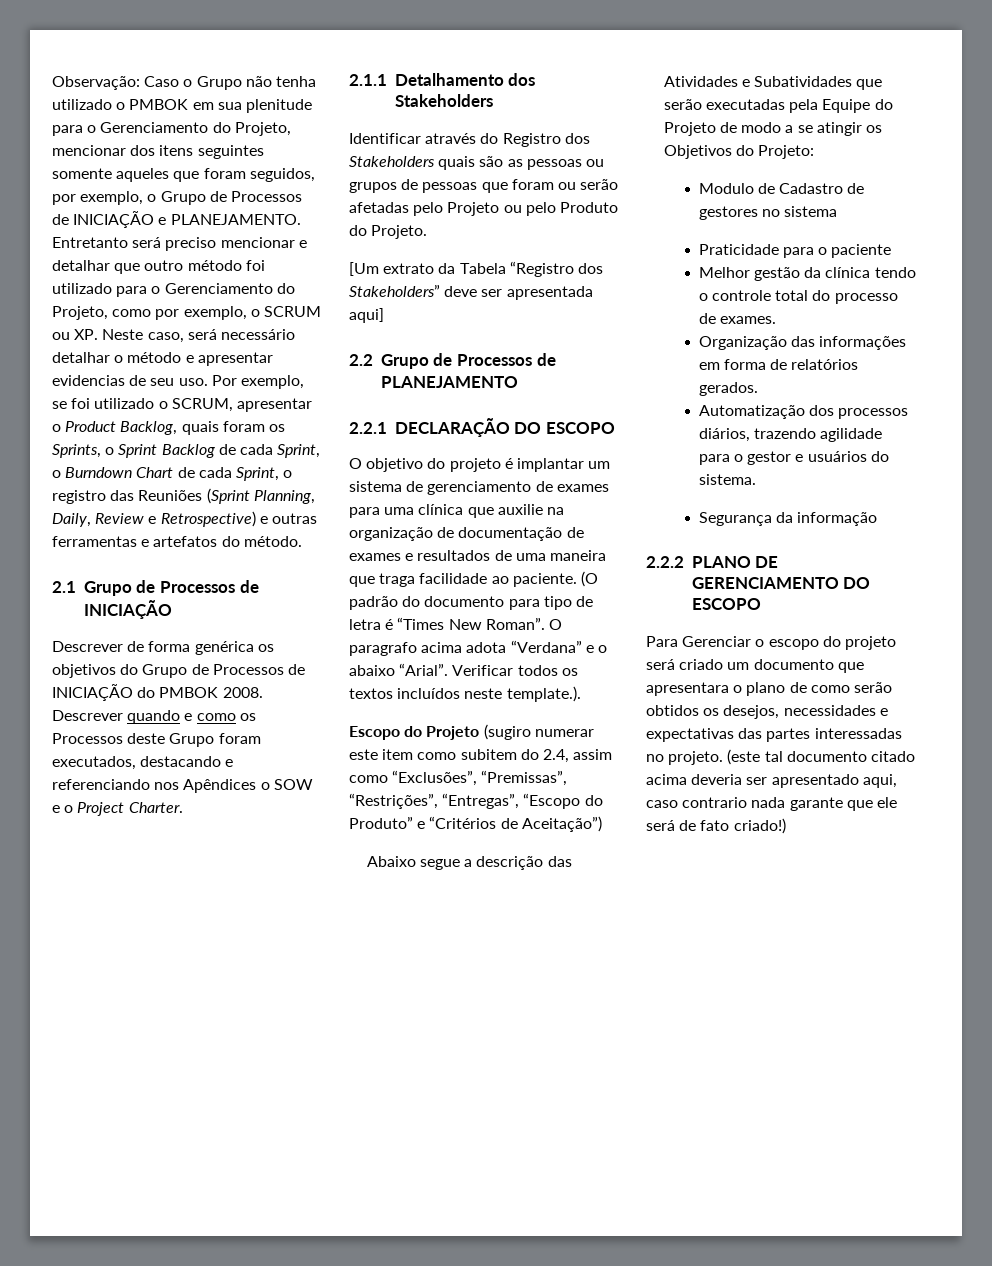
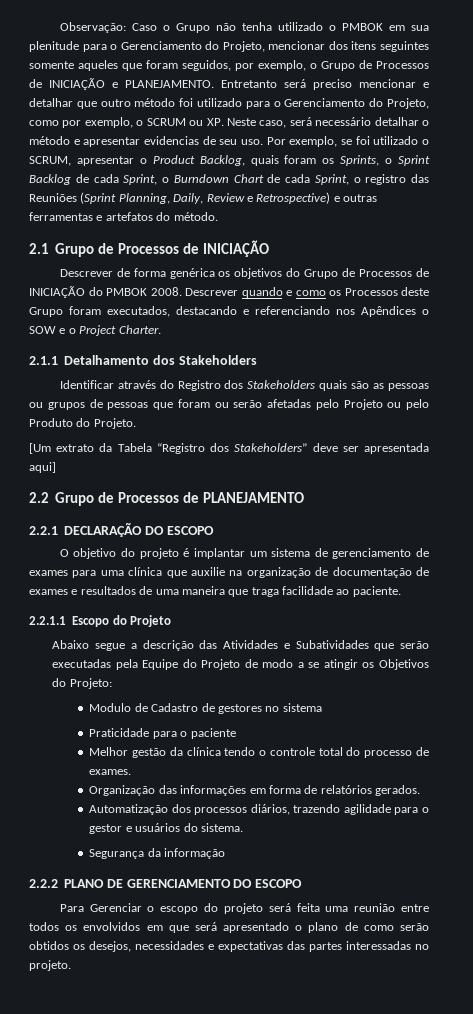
- O objetivo do projeto é implantar um sistema de gerenciamento de exames para uma clínica que auxilie na organização de documentação de exames e resultados de uma maneira que traga facilidade ao paciente. (O padrão do documento para tipo de letra é “Times New Roman”. O paragrafo acima adota “Verdana” e o abaixo “Arial”. Verificar todos os textos incluídos neste template.).
- Escopo do Projeto (sugiro numerar este item como subitem do 2.4, assim como “Exclusões”, “Premissas”, “Restrições”, “Entregas”, “Escopo do Produto” e “Critérios de Aceitação”)
+ O objetivo do projeto é implantar um sistema de gerenciamento de exames para uma clínica que auxilie na organização de documentação de exames e resultados de uma maneira que traga facilidade ao paciente.
+ 2.2.1.1 Escopo do Projeto
- Para Gerenciar o escopo do projeto será criado um documento que apresentara o plano de como serão obtidos os desejos, necessidades e expectativas das partes interessadas no projeto. (este tal documento citado acima deveria ser apresentado aqui, caso contrario nada garante que ele será de fato criado!)
+ Para Gerenciar o escopo do projeto será feita uma reunião entre todos os envolvidos em que será apresentado o plano de como serão obtidos os desejos, necessidades e expectativas das partes interessadas no projeto.

